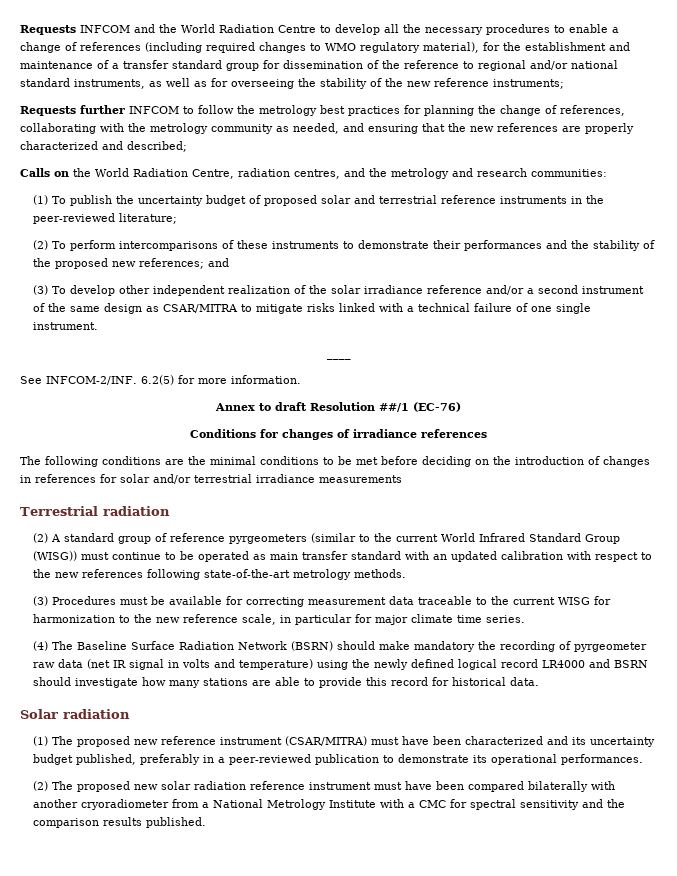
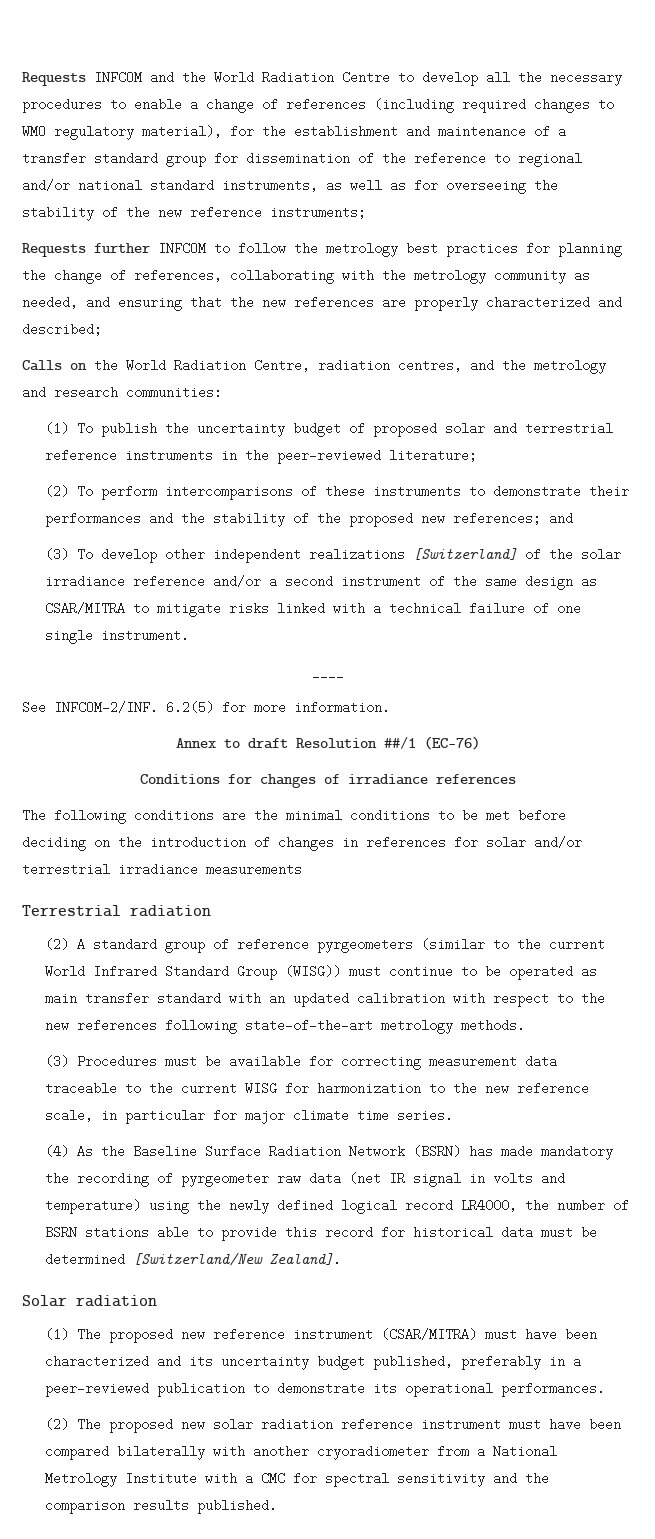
- (3) To develop other independent realization of the solar irradiance reference and/or a second instrument of the same design as CSAR/MITRA to mitigate risks linked with a technical failure of one single instrument.
+ (3) To develop other independent realizations [Switzerland] of the solar irradiance reference and/or a second instrument of the same design as CSAR/MITRA to mitigate risks linked with a technical failure of one single instrument.
- (4) The Baseline Surface Radiation Network (BSRN) should make mandatory the recording of pyrgeometer raw data (net IR signal in volts and temperature) using the newly defined logical record LR4000 and BSRN should investigate how many stations are able to provide this record for historical data.
+ (4) As the Baseline Surface Radiation Network (BSRN) has made mandatory the recording of pyrgeometer raw data (net IR signal in volts and temperature) using the newly defined logical record LR4000, the number of BSRN stations able to provide this record for historical data must be determined [Switzerland/New Zealand].

